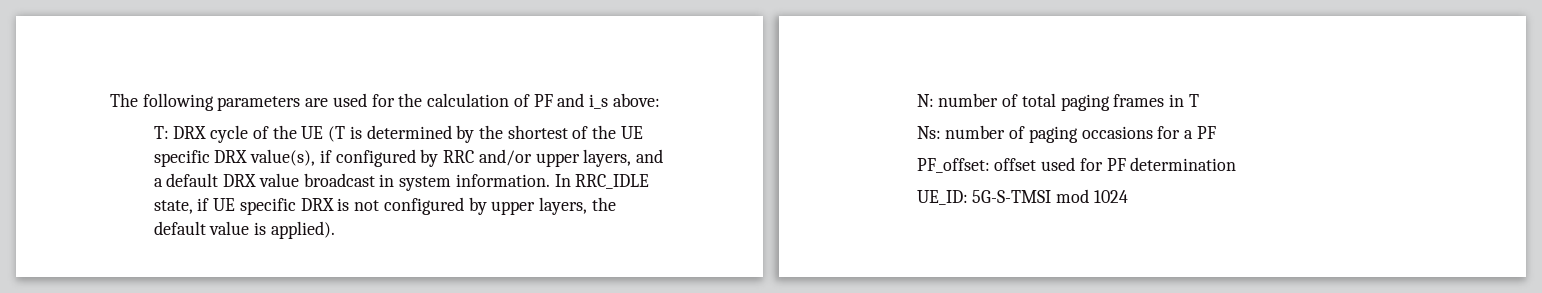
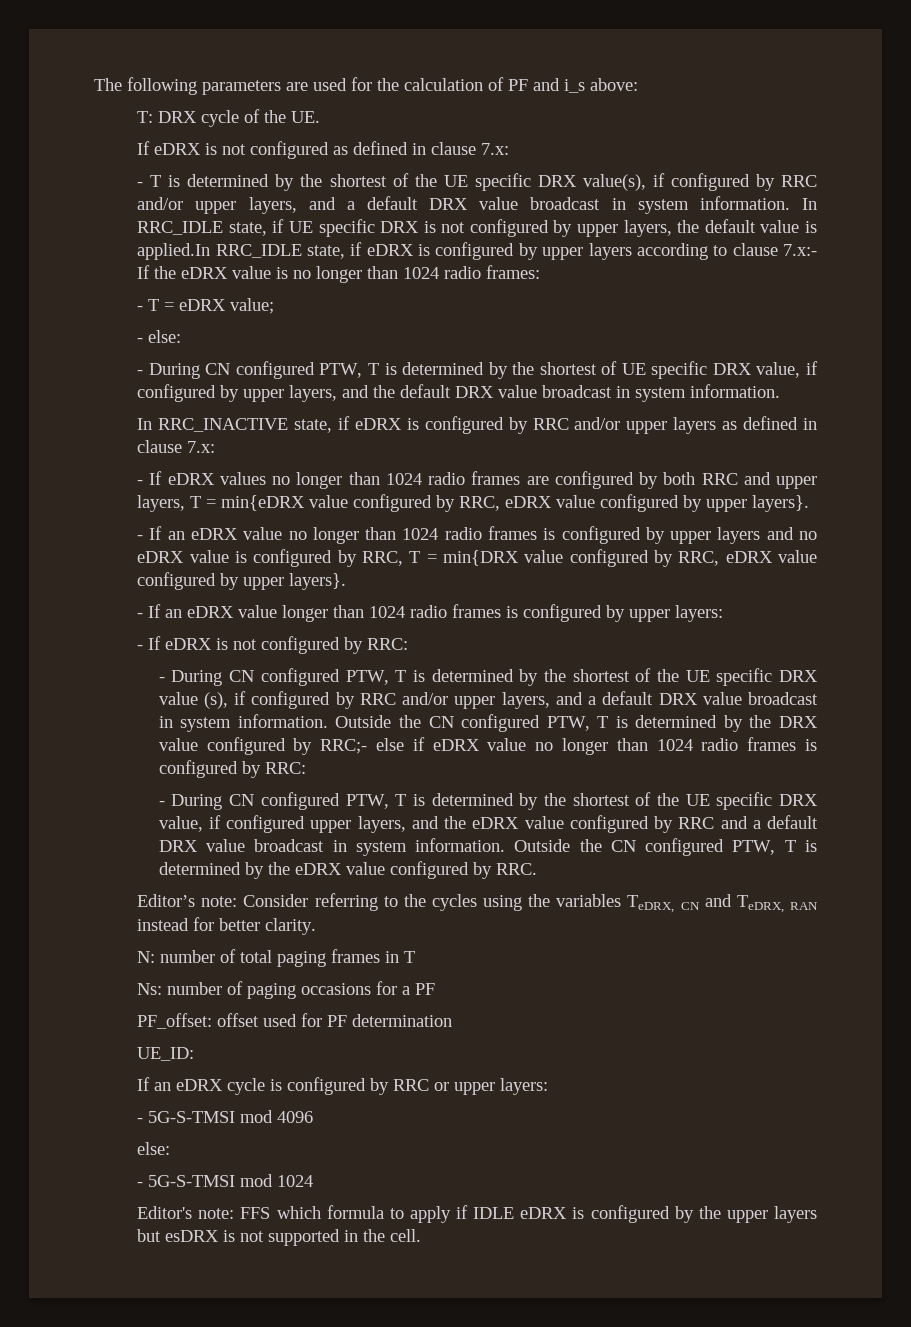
- T: DRX cycle of the UE (T is determined by the shortest of the UE specific DRX value(s), if configured by RRC and/or upper layers, and a default DRX value broadcast in system information.
+ T: DRX cycle of the UE.
+ If eDRX is not configured as defined in clause 7.x:
+ - T is determined by the shortest of the UE specific DRX value(s), if configured by RRC and/or upper layers, and a default DRX value broadcast in system information.
- In RRC_IDLE state, if UE specific DRX is not configured by upper layers, the default value is applied).
+ In RRC_IDLE state, if UE specific DRX is not configured by upper layers, the default value is applied.In RRC_IDLE state, if eDRX is configured by upper layers according to clause 7.x:- If the eDRX value is no longer than 1024 radio frames:
+ - T = eDRX value;
+ - else:
+ - During CN configured PTW, T is determined by the shortest of UE specific DRX value, if configured by upper layers, and the default DRX value broadcast in system information.
+ In RRC_INACTIVE state, if eDRX is configured by RRC and/or upper layers as defined in clause 7.x:
+ - If eDRX values no longer than 1024 radio frames are configured by both RRC and upper layers, T = min{eDRX value configured by RRC, eDRX value configured by upper layers}.
+ - If an eDRX value no longer than 1024 radio frames is configured by upper layers and no eDRX value is configured by RRC, T = min{DRX value configured by RRC, eDRX value configured by upper layers}.
+ - If an eDRX value longer than 1024 radio frames is configured by upper layers:
+ - If eDRX is not configured by RRC:
+ - During CN configured PTW, T is determined by the shortest of the UE specific DRX value (s), if configured by RRC and/or upper layers, and a default DRX value broadcast in system information. Outside the CN configured PTW, T is determined by the DRX value configured by RRC;- else if eDRX value no longer than 1024 radio frames is configured by RRC:
+ - During CN configured PTW, T is determined by the shortest of the UE specific DRX value, if configured upper layers, and the eDRX value configured by RRC and a default DRX value broadcast in system information. Outside the CN configured PTW, T is determined by the eDRX value configured by RRC.
+ Editor’s note: Consider referring to the cycles using the variables TeDRX, CN and TeDRX, RAN instead for better clarity.
- UE_ID: 5G-S-TMSI mod 1024
+ UE_ID:
+ If an eDRX cycle is configured by RRC or upper layers:
+ - 5G-S-TMSI mod 4096
+ else:
+ - 5G-S-TMSI mod 1024
+ Editor's note: FFS which formula to apply if IDLE eDRX is configured by the upper layers but esDRX is not supported in the cell.

